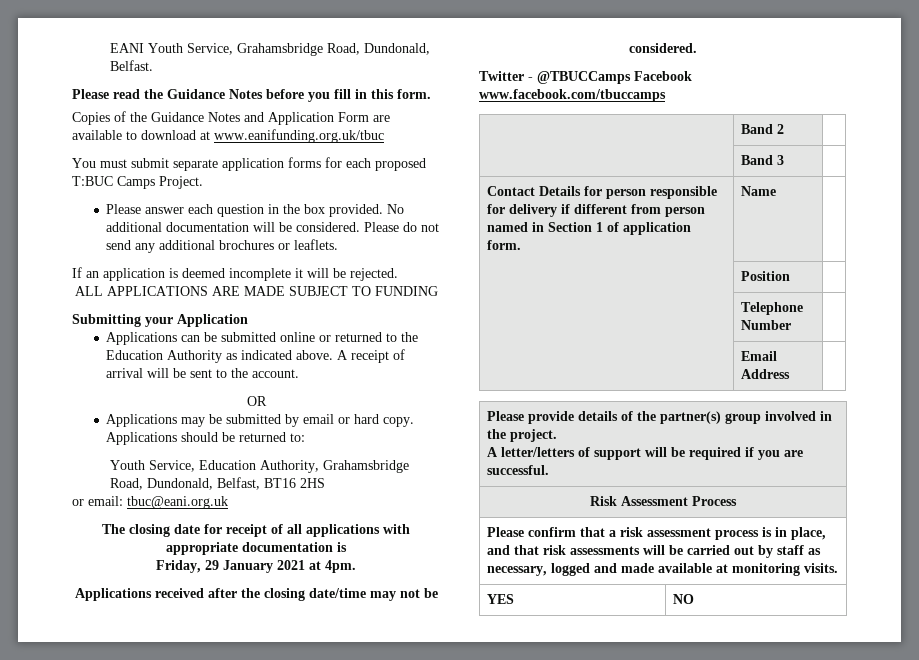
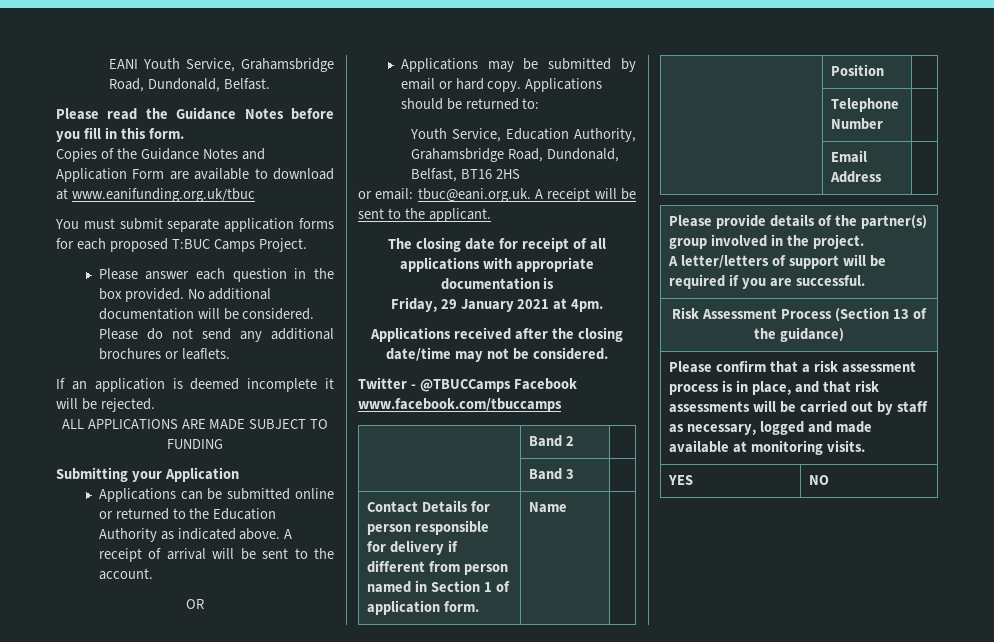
- or email: tbuc@eani.org.uk
+ or email: tbuc@eani.org.uk. A receipt will be sent to the applicant.
- Risk Assessment Process
+ Risk Assessment Process (Section 13 of the guidance)

